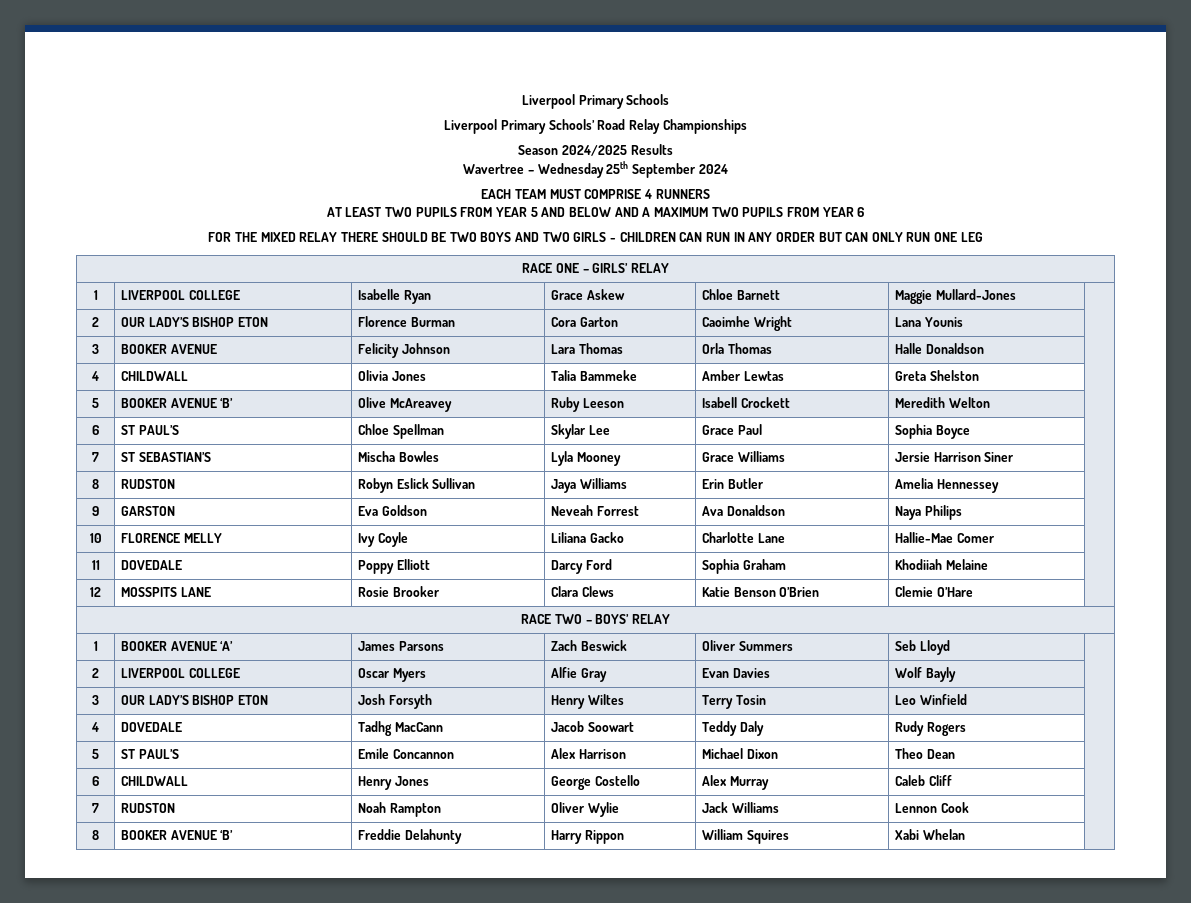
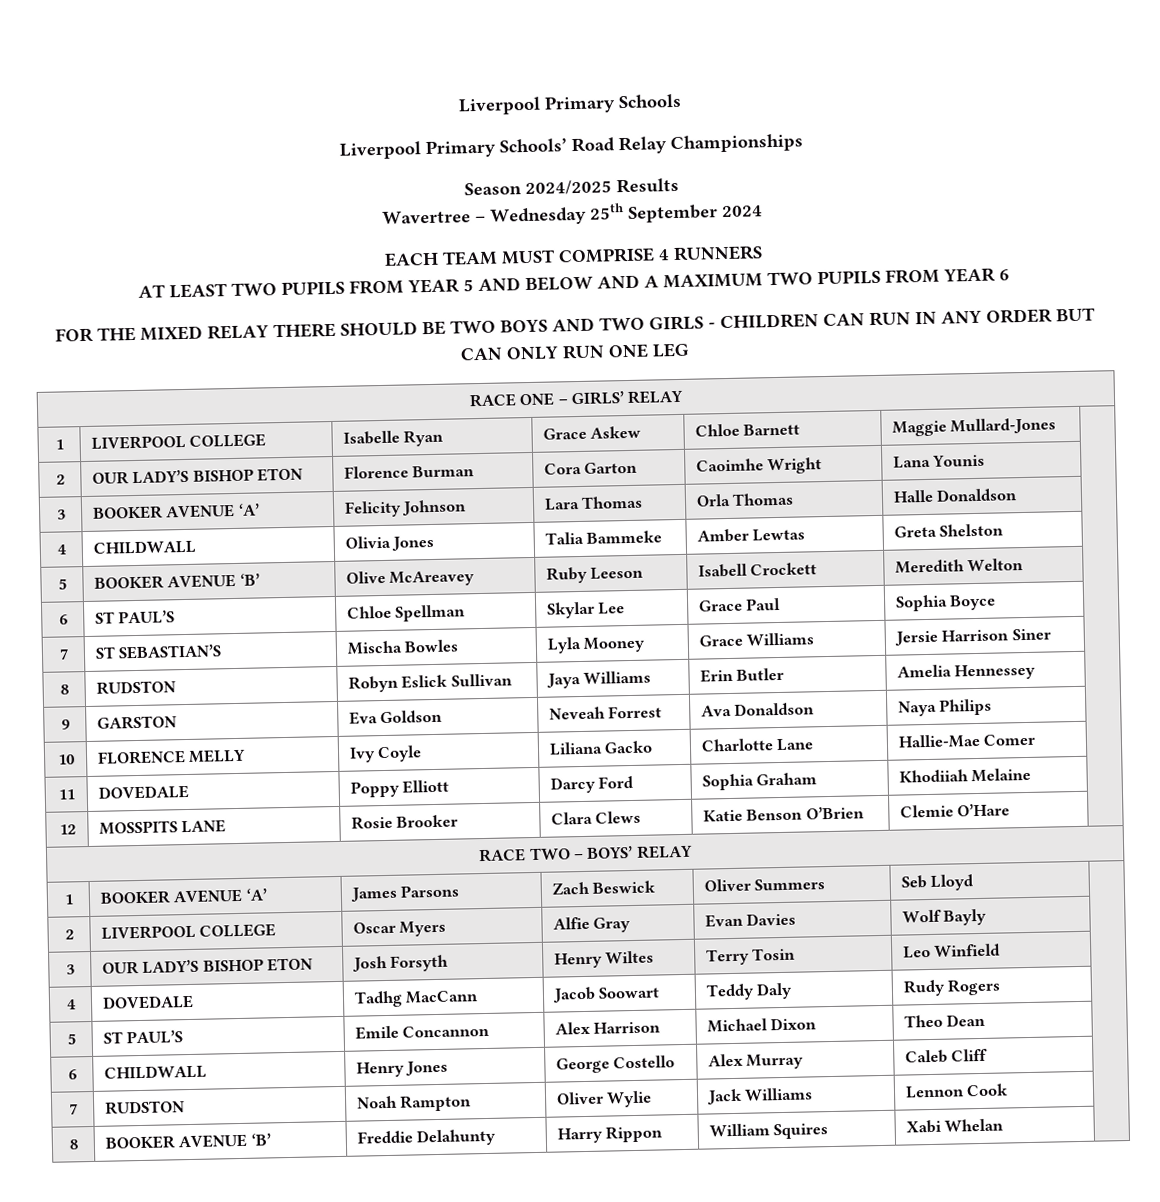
- 3 | BOOKER AVENUE | Felicity Johnson | Lara Thomas | Orla Thomas | Halle Donaldson |
+ 3 | BOOKER AVENUE ‘A’ | Felicity Johnson | Lara Thomas | Orla Thomas | Halle Donaldson |

